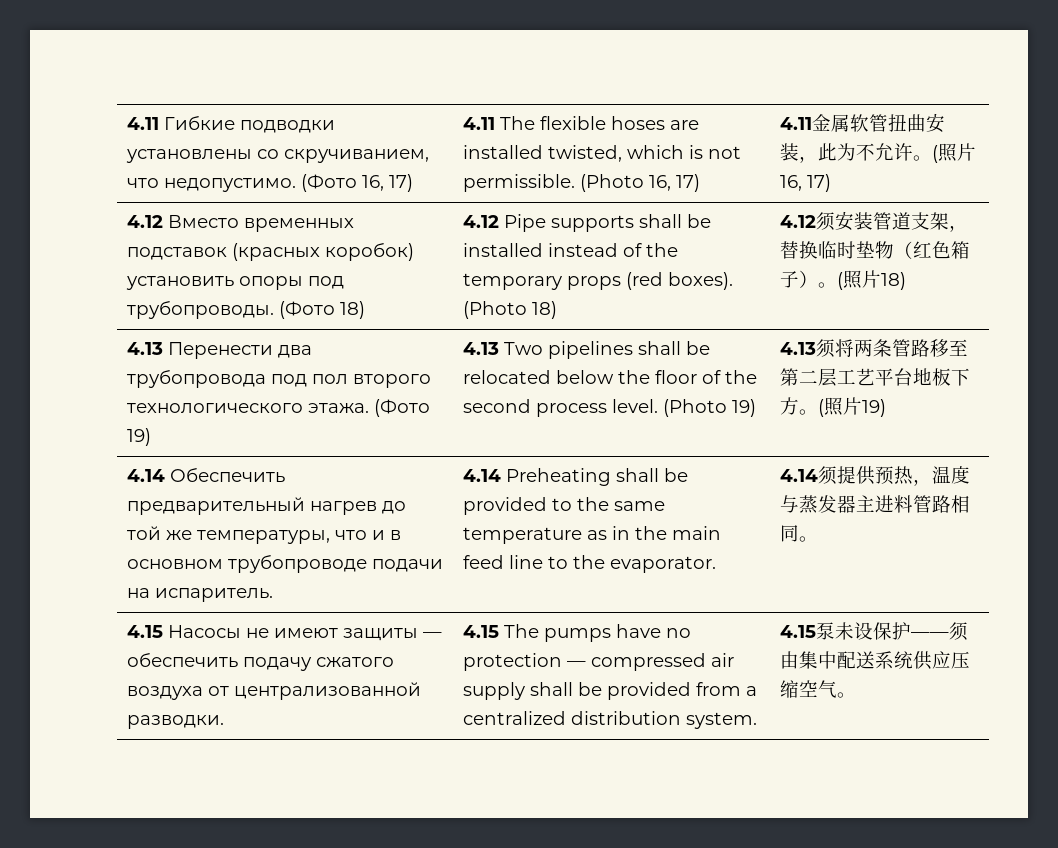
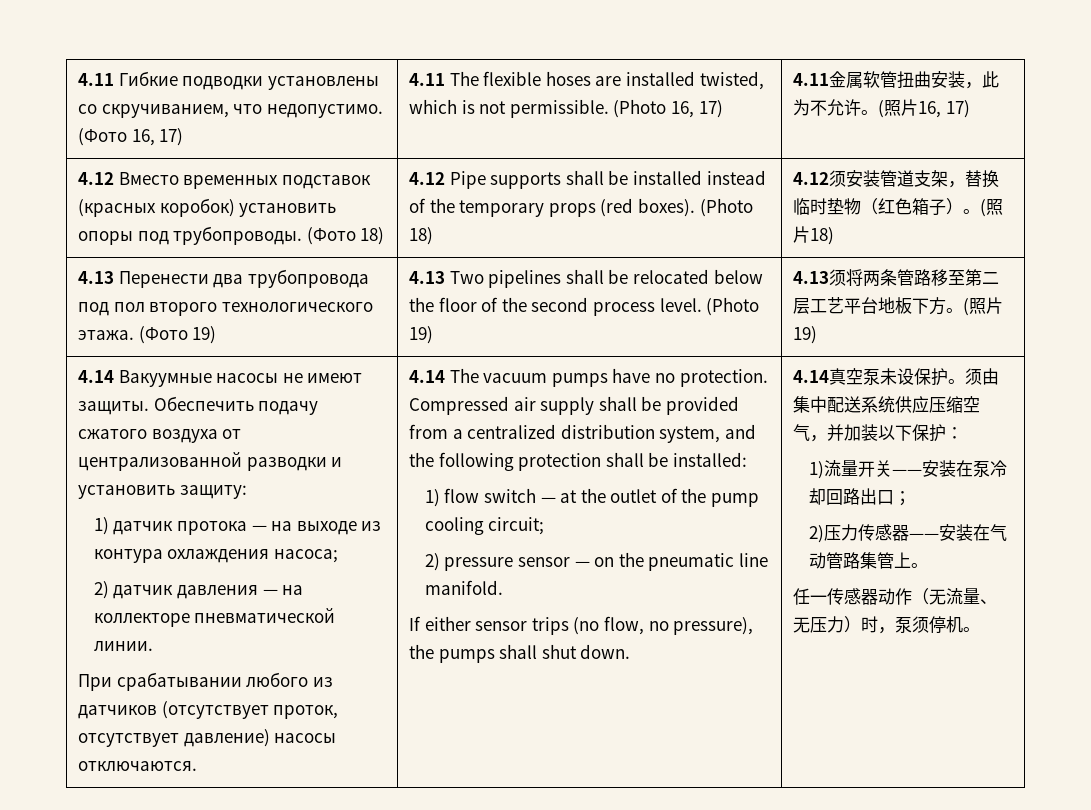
- 4.14 Обеспечить предварительный нагрев до той же температуры, что и в основном трубопроводе подачи на испаритель. | 4.14 Preheating shall be provided to the same temperature as in the main feed line to the evaporator. | 4.14须提供预热，温度与蒸发器主进料管路相同。
- 4.15 Насосы не имеют защиты — обеспечить подачу сжатого воздуха от централизованной разводки. | 4.15 The pumps have no protection — compressed air supply shall be provided from a centralized distribution system. | 4.15泵未设保护——须由集中配送系统供应压缩空气。
+ 4.14 Вакуумные насосы не имеют защиты. Обеспечить подачу сжатого воздуха от централизованной разводки и установить защиту:
+ 1) датчик протока — на выходе из контура охлаждения насоса;
+ 2) датчик давления — на коллекторе пневматической линии.
+ При срабатывании любого из датчиков (отсутствует проток, отсутствует давление) насосы отключаются. | 4.14 The vacuum pumps have no protection. Compressed air supply shall be provided from a centralized distribution system, and the following protection shall be installed:
+ 1) flow switch — at the outlet of the pump cooling circuit;
+ 2) pressure sensor — on the pneumatic line manifold.
+ If either sensor trips (no flow, no pressure), the pumps shall shut down. | 4.14真空泵未设保护。须由集中配送系统供应压缩空气，并加装以下保护：
+ 1)流量开关——安装在泵冷却回路出口；
+ 2)压力传感器——安装在气动管路集管上。
+ 任一传感器动作（无流量、无压力）时，泵须停机。

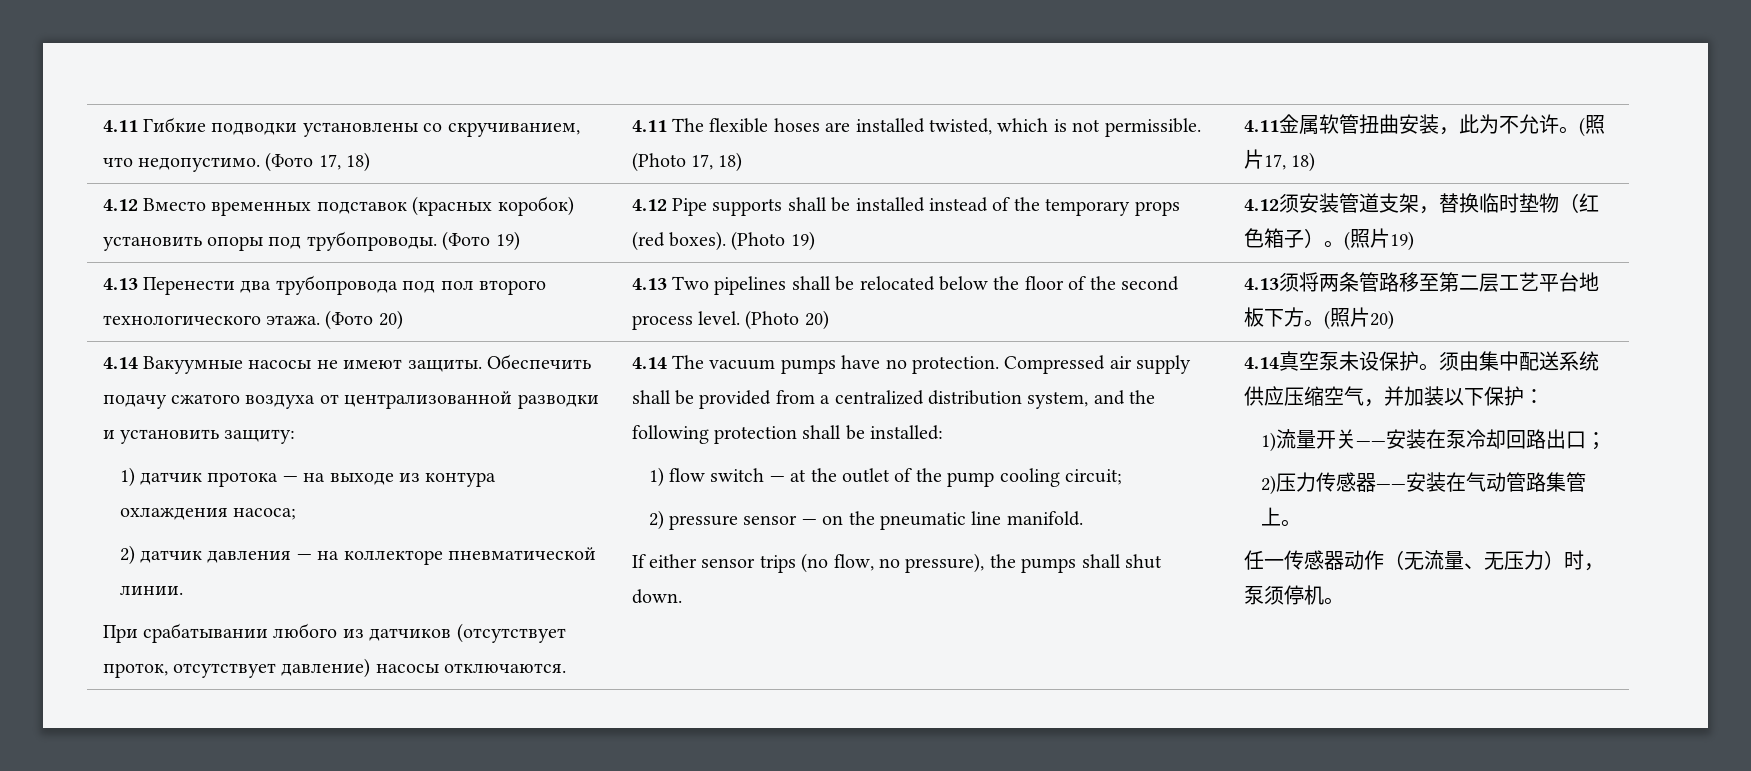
- 4.11 Гибкие подводки установлены со скручиванием, что недопустимо. (Фото 16, 17) | 4.11 The flexible hoses are installed twisted, which is not permissible. (Photo 16, 17) | 4.11金属软管扭曲安装，此为不允许。(照片16, 17)
+ 4.11 Гибкие подводки установлены со скручиванием, что недопустимо. (Фото 17, 18) | 4.11 The flexible hoses are installed twisted, which is not permissible. (Photo 17, 18) | 4.11金属软管扭曲安装，此为不允许。(照片17, 18)
- (Фото 18)
+ (Фото 19)
- (Photo 18)
+ (Photo 19)
- (照片18)
+ (照片19)
- (Фото 19)
+ (Фото 20)
- (Photo 19)
+ (Photo 20)
- (照片19)
+ (照片20)

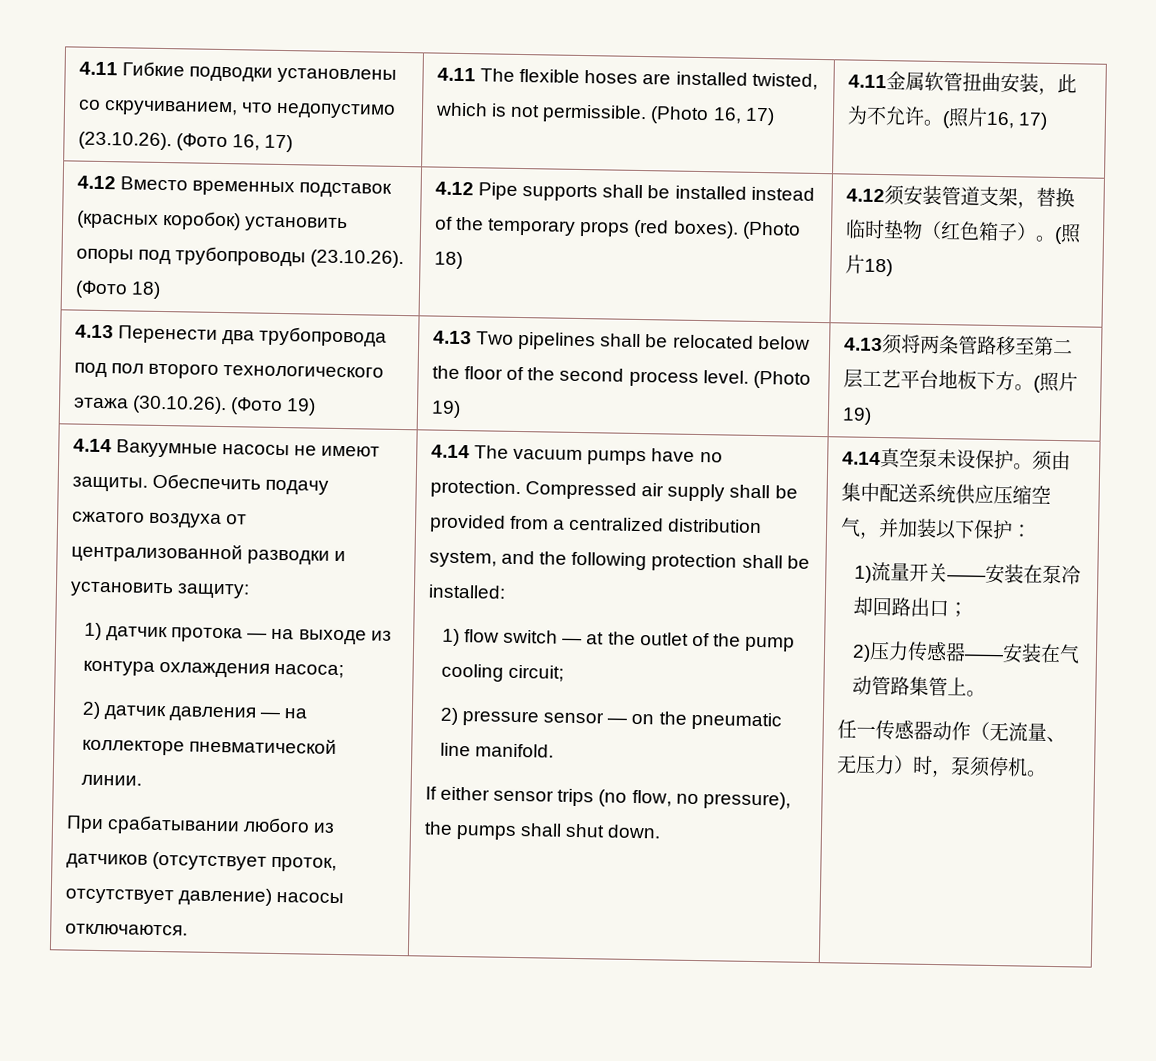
- 4.11 Гибкие подводки установлены со скручиванием, что недопустимо. (Фото 17, 18) | 4.11 The flexible hoses are installed twisted, which is not permissible. (Photo 17, 18) | 4.11金属软管扭曲安装，此为不允许。(照片17, 18)
+ 4.11 Гибкие подводки установлены со скручиванием, что недопустимо (23.10.26). (Фото 16, 17) | 4.11 The flexible hoses are installed twisted, which is not permissible. (Photo 16, 17) | 4.11金属软管扭曲安装，此为不允许。(照片16, 17)
- 4.12 Вместо временных подставок (красных коробок) установить опоры под трубопроводы. (Фото 19)
+ 4.12 Вместо временных подставок (красных коробок) установить опоры под трубопроводы (23.10.26). (Фото 18)
- (Photo 19)
+ (Photo 18)
- (照片19)
+ (照片18)
- 4.13 Перенести два трубопровода под пол второго технологического этажа. (Фото 20)
+ 4.13 Перенести два трубопровода под пол второго технологического этажа (30.10.26). (Фото 19)
- (Photo 20)
+ (Photo 19)
- (照片20)
+ (照片19)

